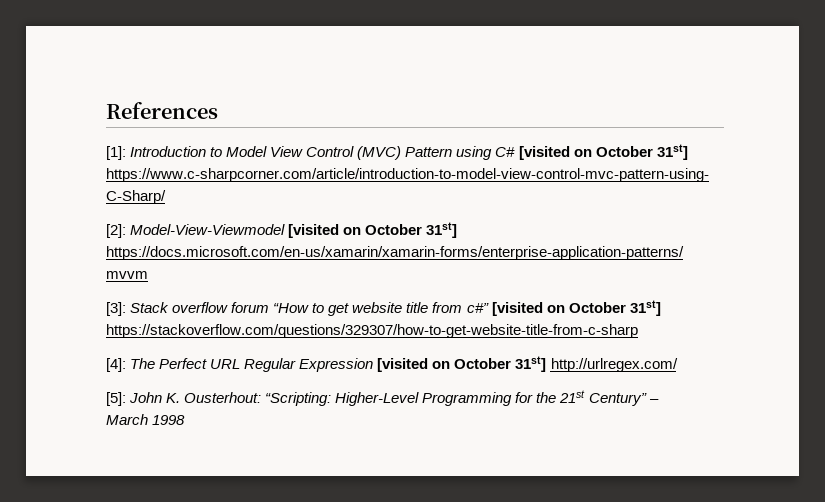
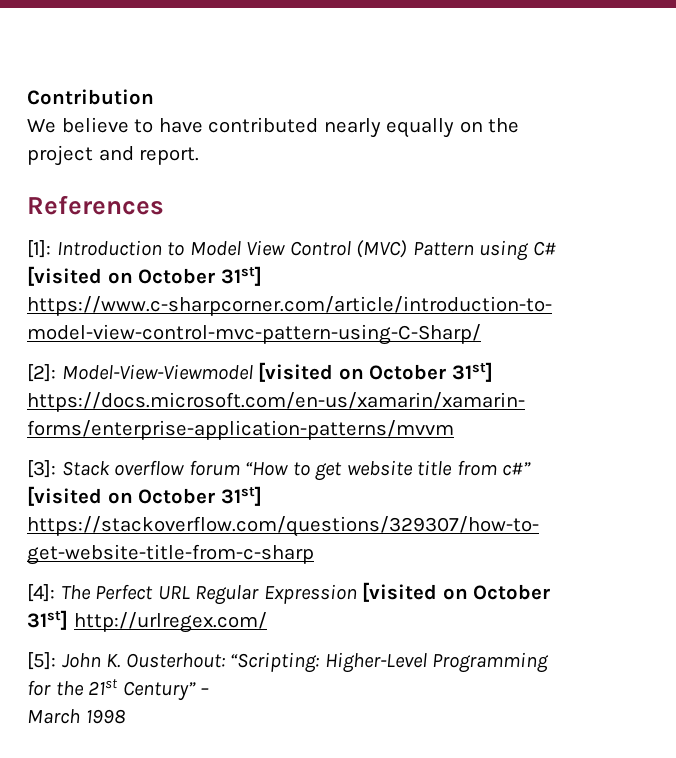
+ Contribution
+ We believe to have contributed nearly equally on the project and report.

